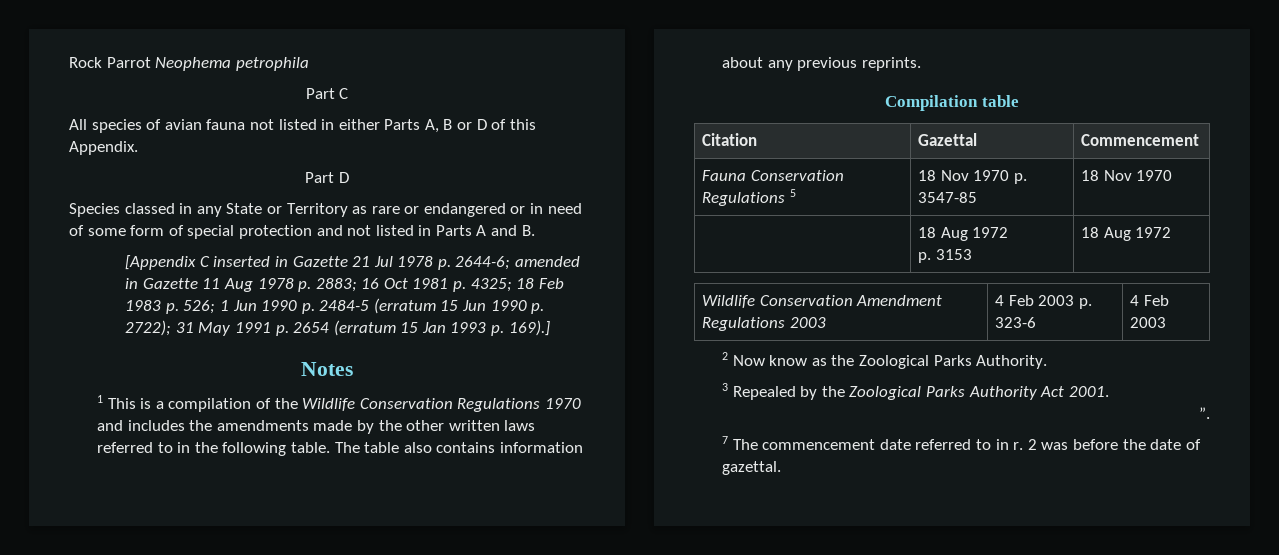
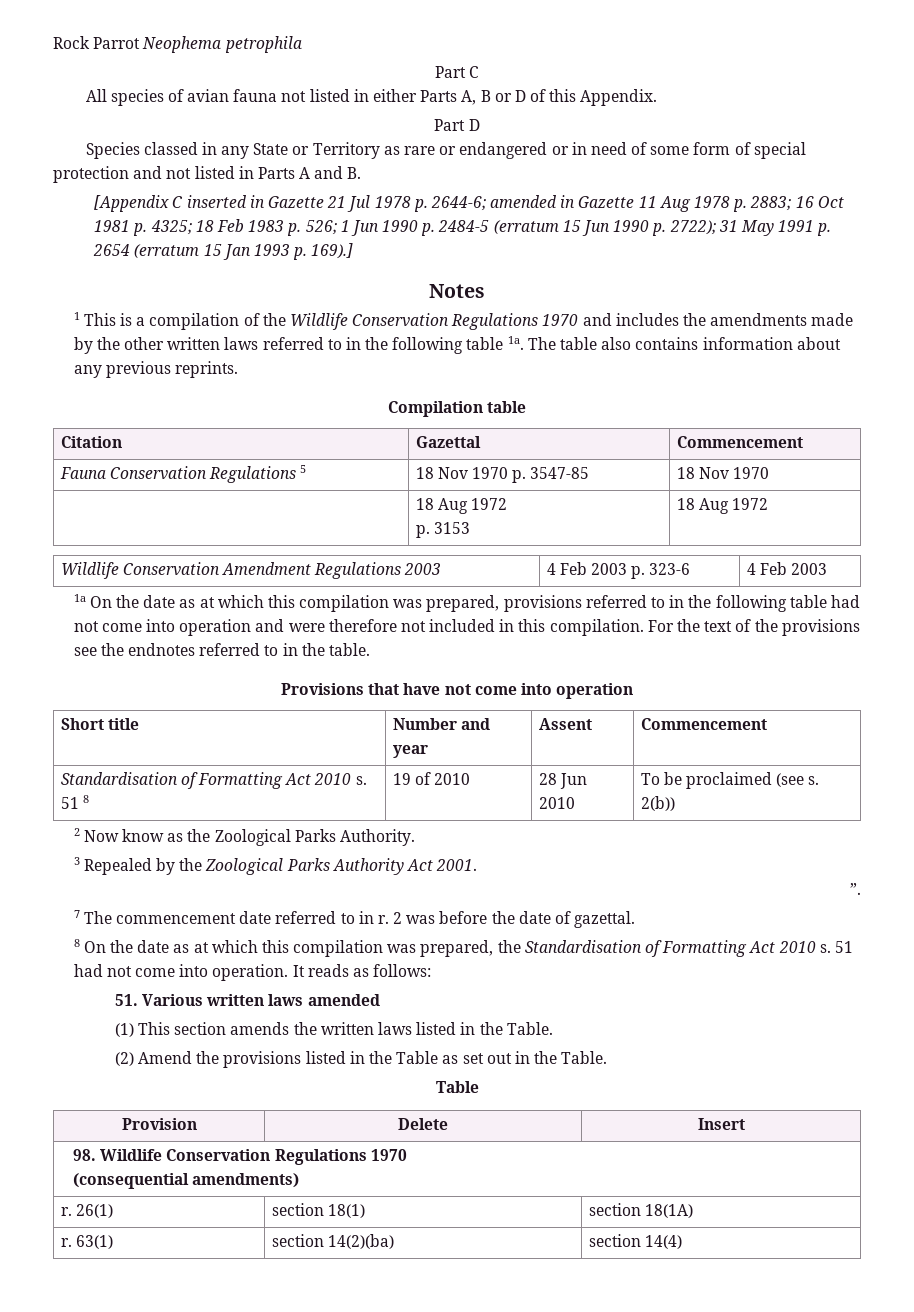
- 1 This is a compilation of the Wildlife Conservation Regulations 1970 and includes the amendments made by the other written laws referred to in the following table.
+ 1 This is a compilation of the Wildlife Conservation Regulations 1970 and includes the amendments made by the other written laws referred to in the following table 1a.
+ 1a On the date as at which this compilation was prepared, provisions referred to in the following table had not come into operation and were therefore not included in this compilation. For the text of the provisions see the endnotes referred to in the table.
+ Provisions that have not come into operation
+ Short title | Number and year | Assent | Commencement
+ Standardisation of Formatting Act 2010 s. 51 8 | 19 of 2010 | 28 Jun 2010 | To be proclaimed (see s. 2(b))
+ 8 On the date as at which this compilation was prepared, the Standardisation of Formatting Act 2010 s. 51 had not come into operation. It reads as follows:
+ 51. Various written laws amended
+ (1) This section amends the written laws listed in the Table.
+ (2) Amend the provisions listed in the Table as set out in the Table.
+ Table
+ Provision | Delete | Insert
+ 98. Wildlife Conservation Regulations 1970
+ (consequential amendments)
+ r. 26(1) | section 18(1) | section 18(1A)
+ r. 63(1) | section 14(2)(ba) | section 14(4)

